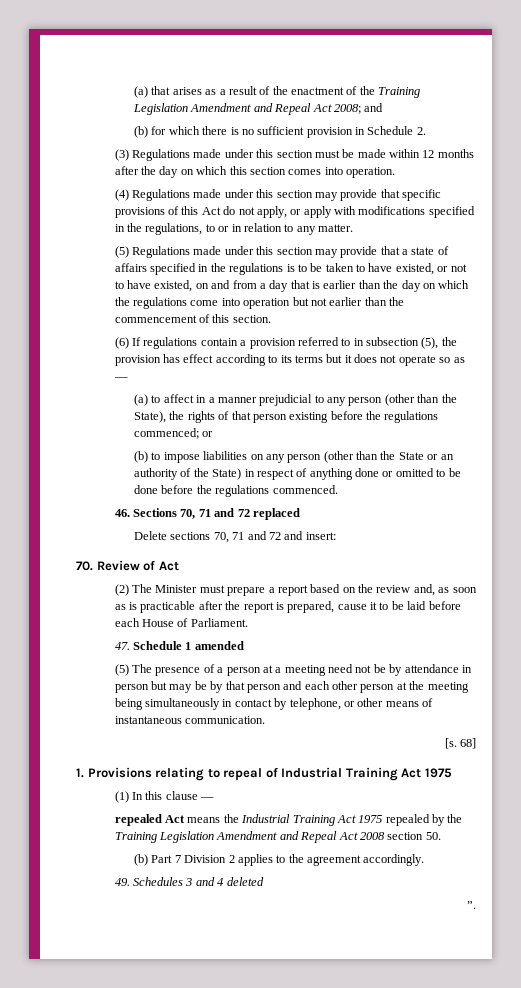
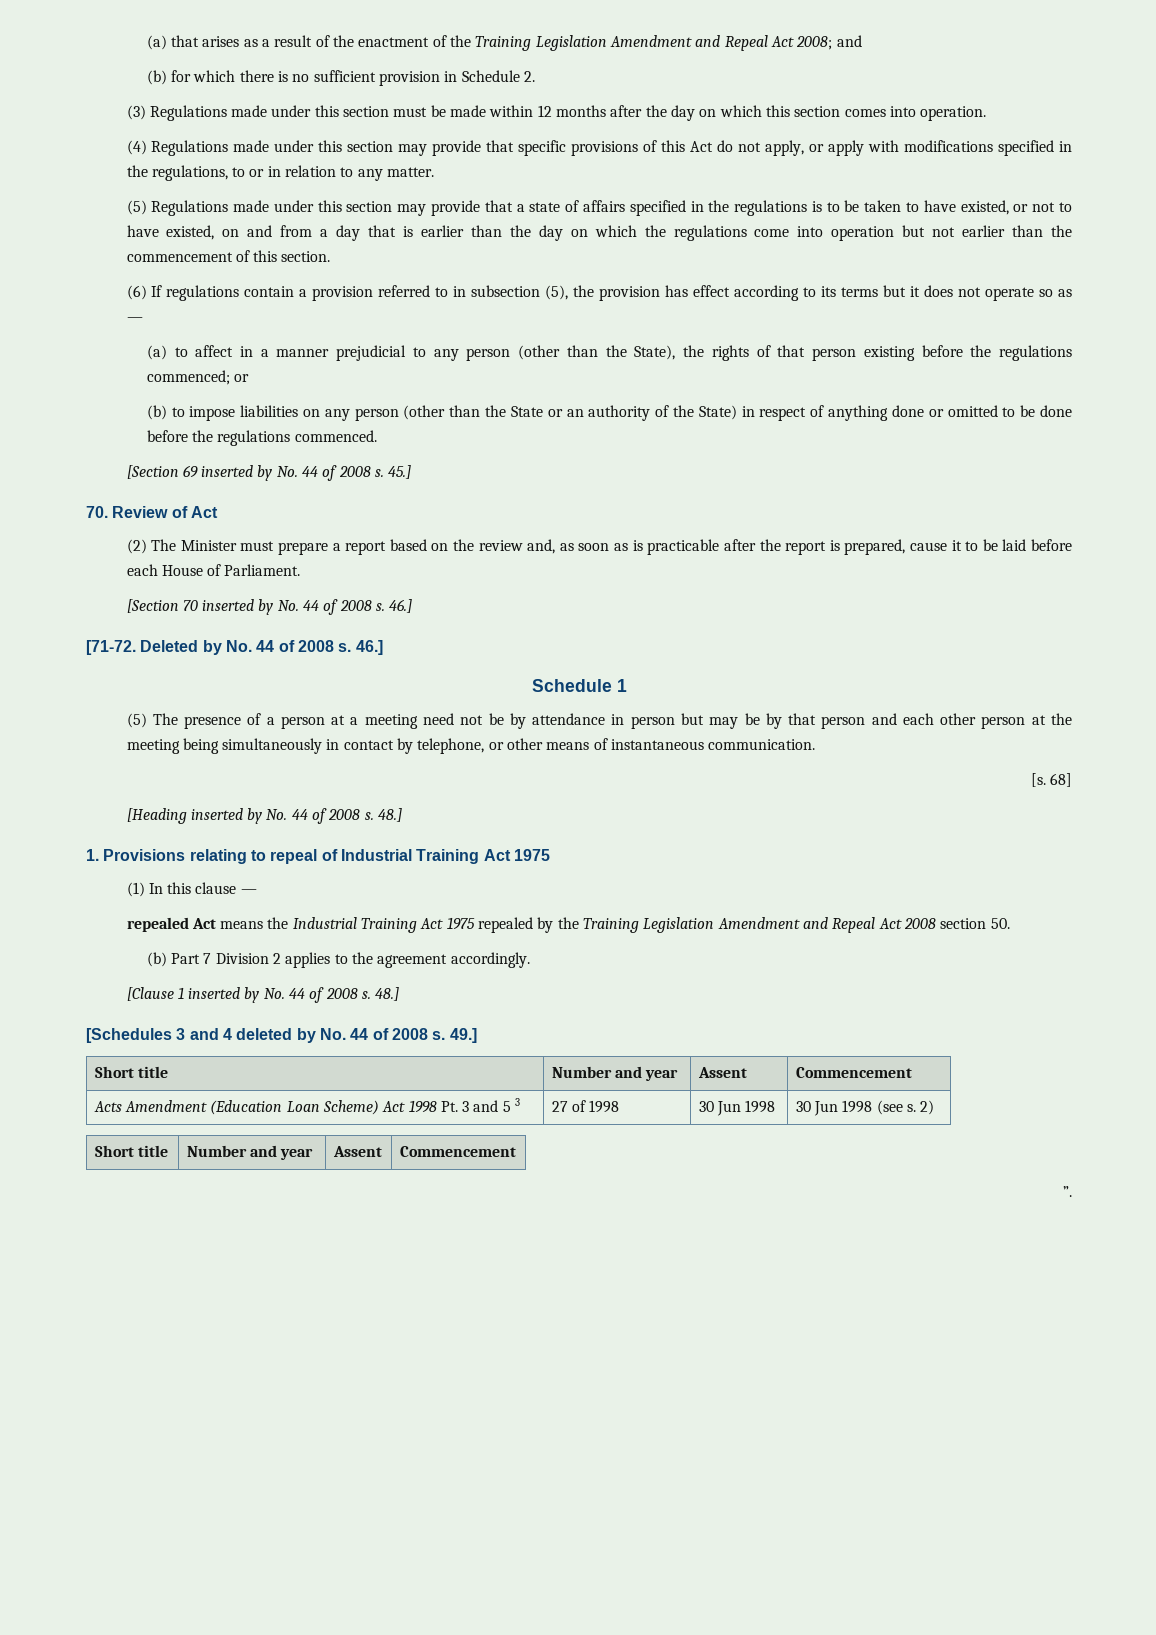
- 46. Sections 70, 71 and 72 replaced
- Delete sections 70, 71 and 72 and insert:
+ [Section 69 inserted by No. 44 of 2008 s. 45.]
- 47. Schedule 1 amended
+ [Section 70 inserted by No. 44 of 2008 s. 46.]
+ [71-72. Deleted by No. 44 of 2008 s. 46.]
+ Schedule 1
+ [Heading inserted by No. 44 of 2008 s. 48.]
- 49. Schedules 3 and 4 deleted
+ [Clause 1 inserted by No. 44 of 2008 s. 48.]
+ [Schedules 3 and 4 deleted by No. 44 of 2008 s. 49.]
+ Short title | Number and year | Assent | Commencement
+ Acts Amendment (Education Loan Scheme) Act 1998 Pt. 3 and 5 3 | 27 of 1998 | 30 Jun 1998 | 30 Jun 1998 (see s. 2)
+ Short title | Number and year | Assent | Commencement

